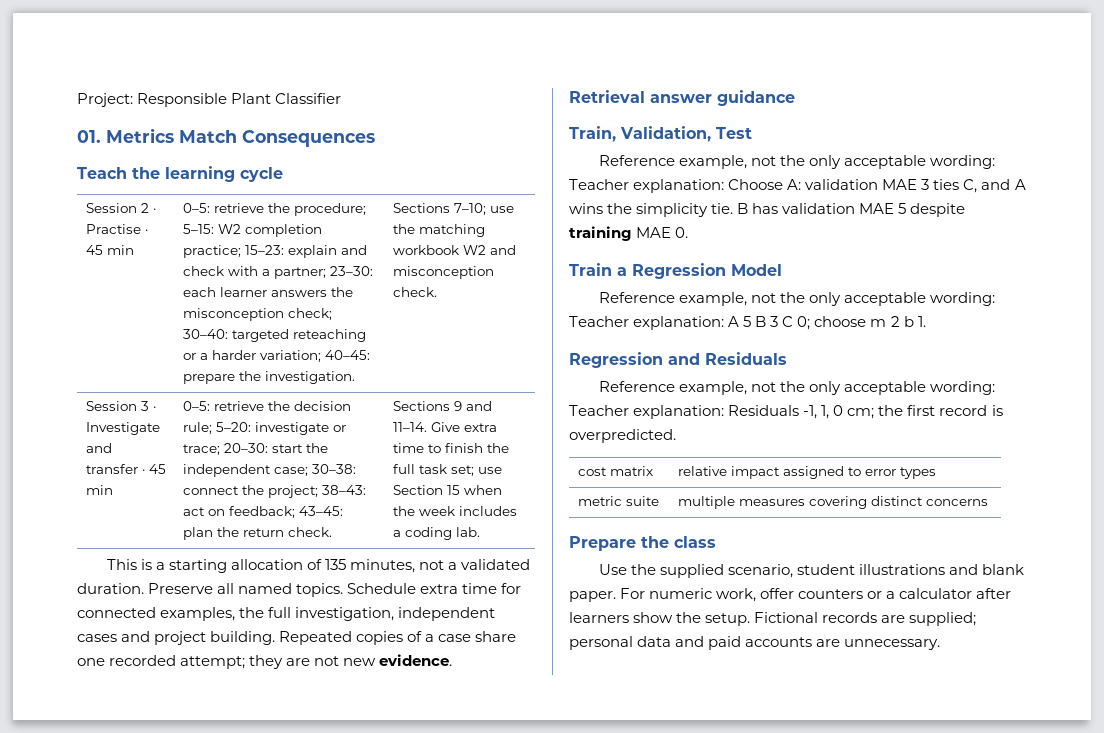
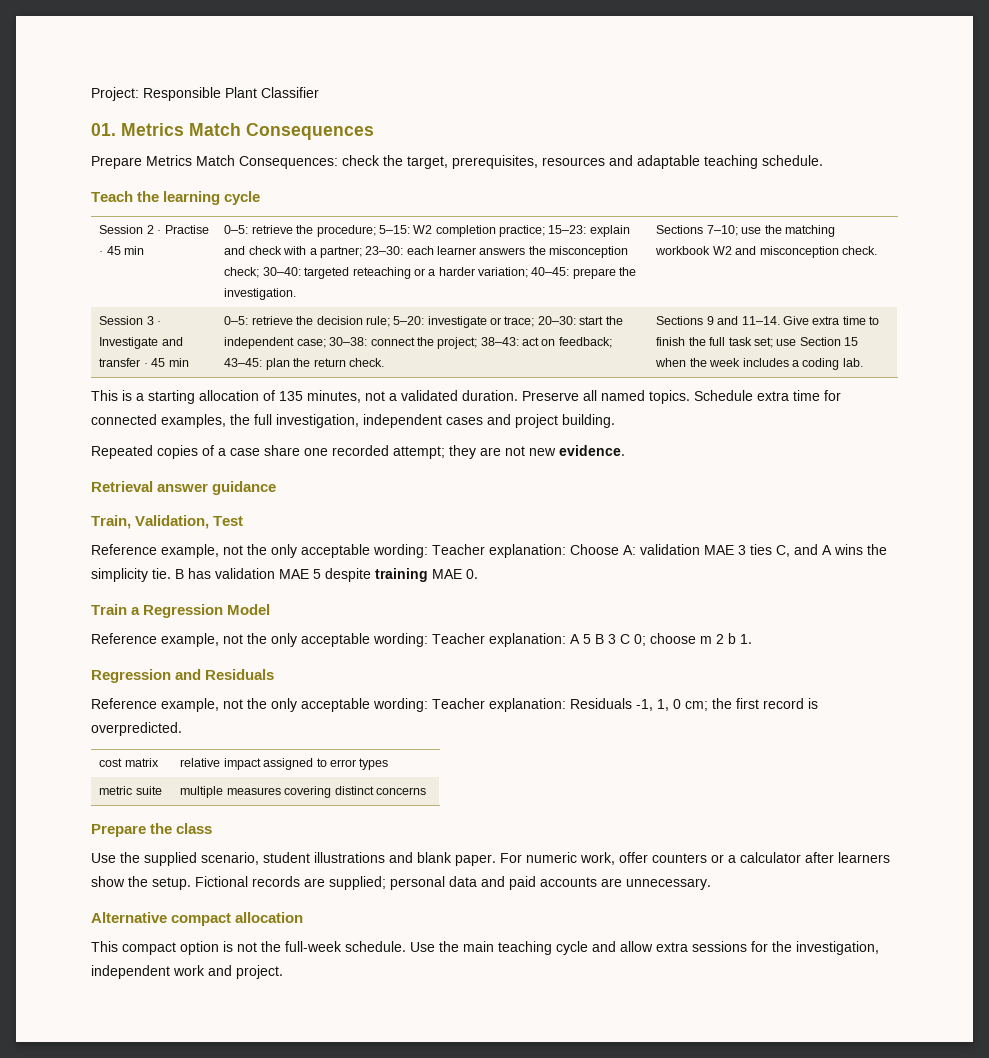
+ Prepare Metrics Match Consequences: check the target, prerequisites, resources and adaptable teaching schedule.
- Schedule extra time for connected examples, the full investigation, independent cases and project building. Repeated copies of a case share one recorded attempt; they are not new evidence.
+ Schedule extra time for connected examples, the full investigation, independent cases and project building.
+ Repeated copies of a case share one recorded attempt; they are not new evidence.
+ Alternative compact allocation
+ This compact option is not the full-week schedule. Use the main teaching cycle and allow extra sessions for the investigation, independent work and project.

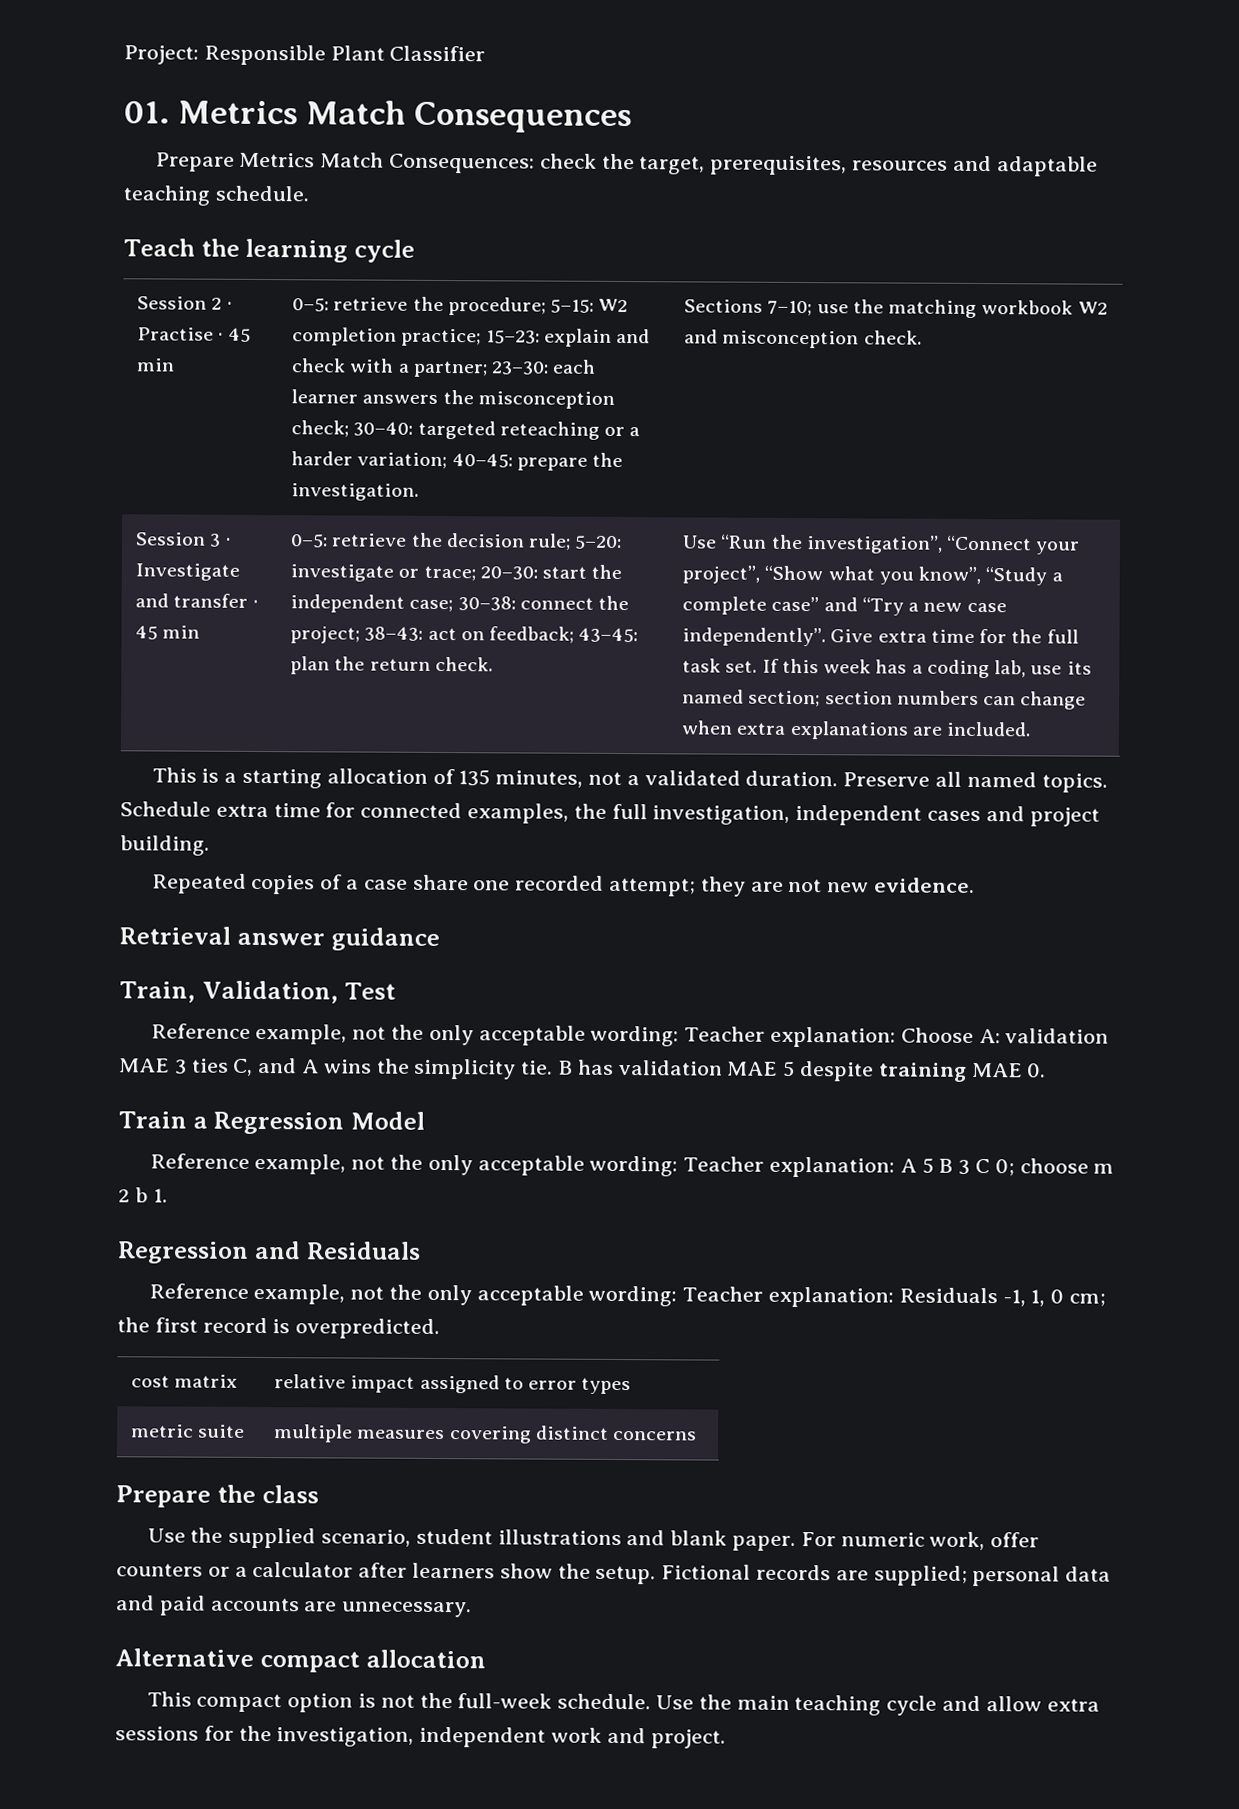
- Sections 9 and 11–14.
+ Use “Run the investigation”, “Connect your project”, “Show what you know”, “Study a complete case” and “Try a new case independently”.
- Give extra time to finish the full task set; use Section 15 when the week includes a coding lab.
+ Give extra time for the full task set. If this week has a coding lab, use its named section; section numbers can change when extra explanations are included.

